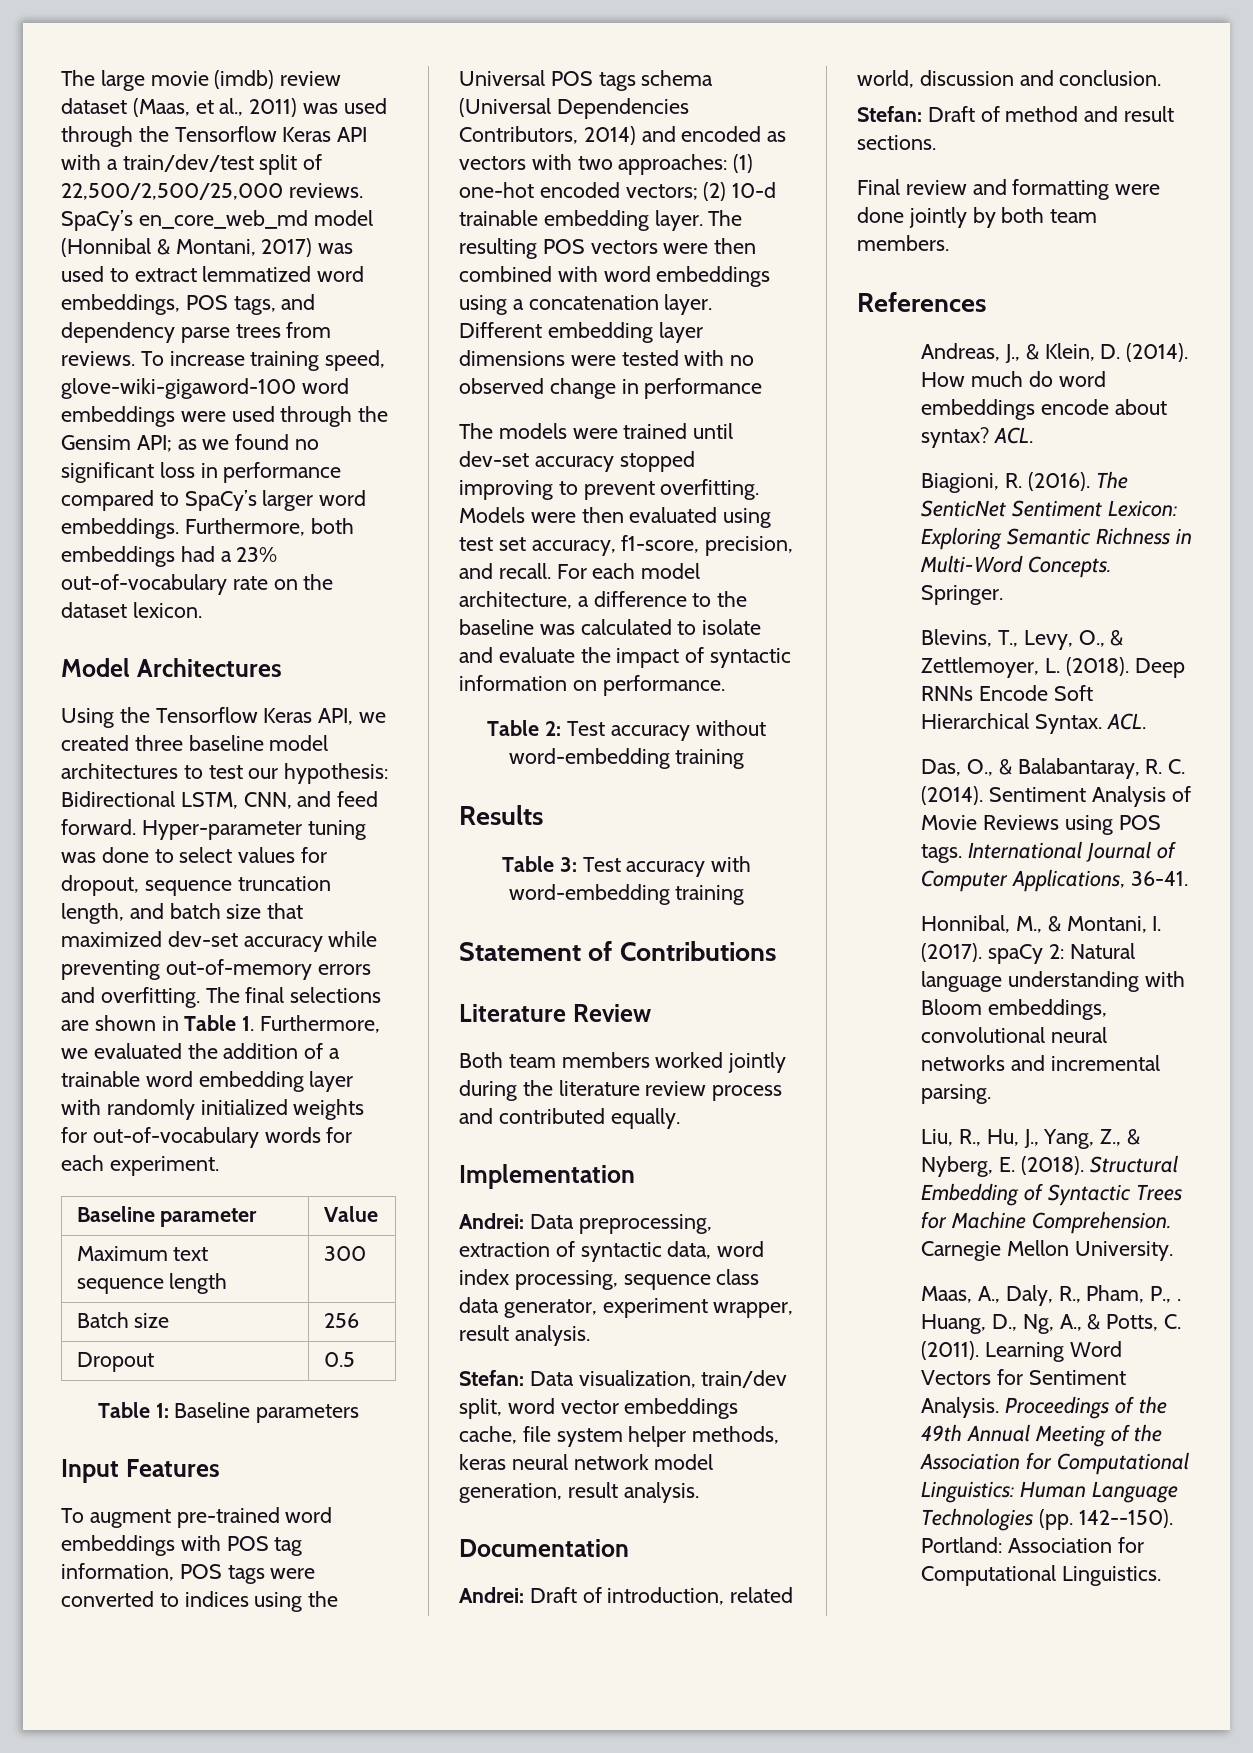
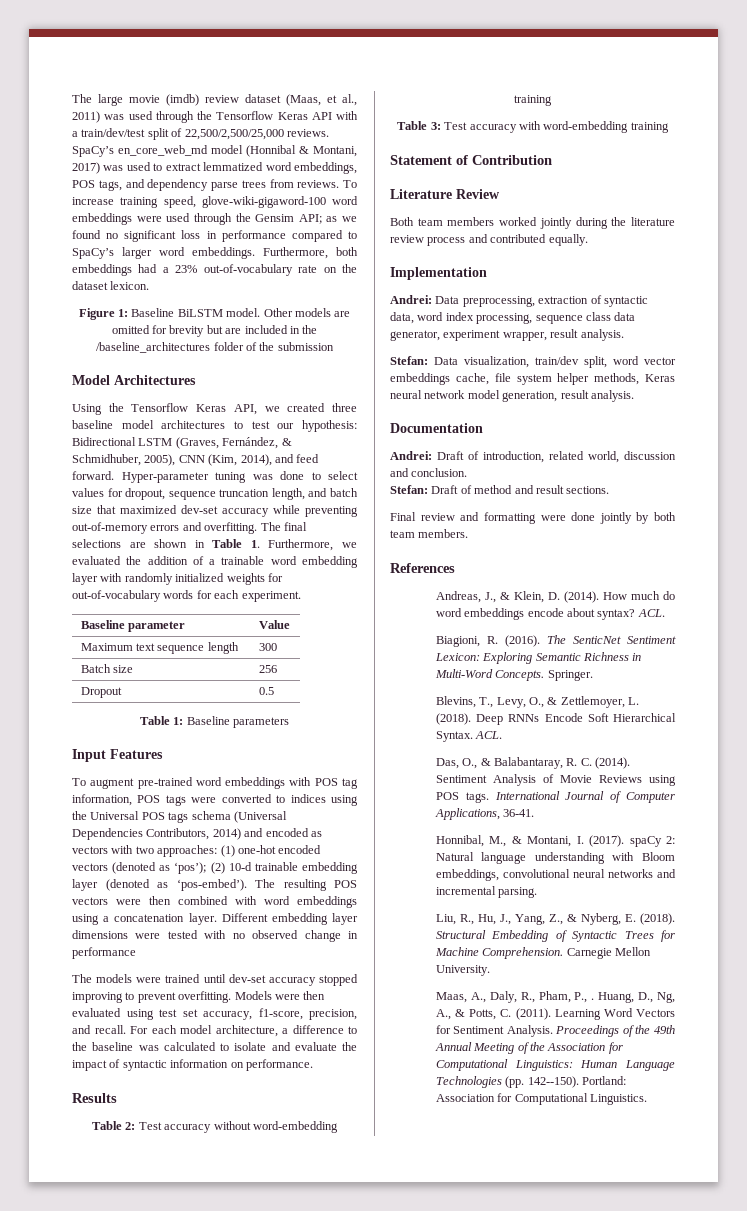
+ Figure 1: Baseline BiLSTM model. Other models are omitted for brevity but are included in the /baseline_architectures folder of the submission
- Using the Tensorflow Keras API, we created three baseline model architectures to test our hypothesis: Bidirectional LSTM, CNN, and feed forward.
+ Using the Tensorflow Keras API, we created three baseline model architectures to test our hypothesis: Bidirectional LSTM (Graves, Fernández, & Schmidhuber, 2005), CNN (Kim, 2014), and feed forward.
- To augment pre-trained word embeddings with POS tag information, POS tags were converted to indices using the Universal POS tags schema (Universal Dependencies Contributors, 2014) and encoded as vectors with two approaches: (1) one-hot encoded vectors; (2) 10-d trainable embedding layer.
+ To augment pre-trained word embeddings with POS tag information, POS tags were converted to indices using the Universal POS tags schema (Universal Dependencies Contributors, 2014) and encoded as vectors with two approaches: (1) one-hot encoded vectors (denoted as ‘pos’); (2) 10-d trainable embedding layer (denoted as ‘pos-embed’).
+ Results
- Results
- Statement of Contributions
+ Statement of Contribution
- Stefan: Data visualization, train/dev split, word vector embeddings cache, file system helper methods, keras neural network model generation, result analysis.
+ Stefan: Data visualization, train/dev split, word vector embeddings cache, file system helper methods, Keras neural network model generation, result analysis.

